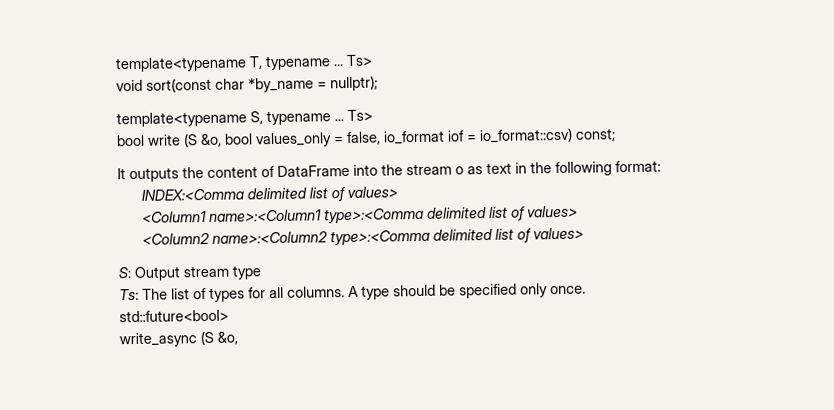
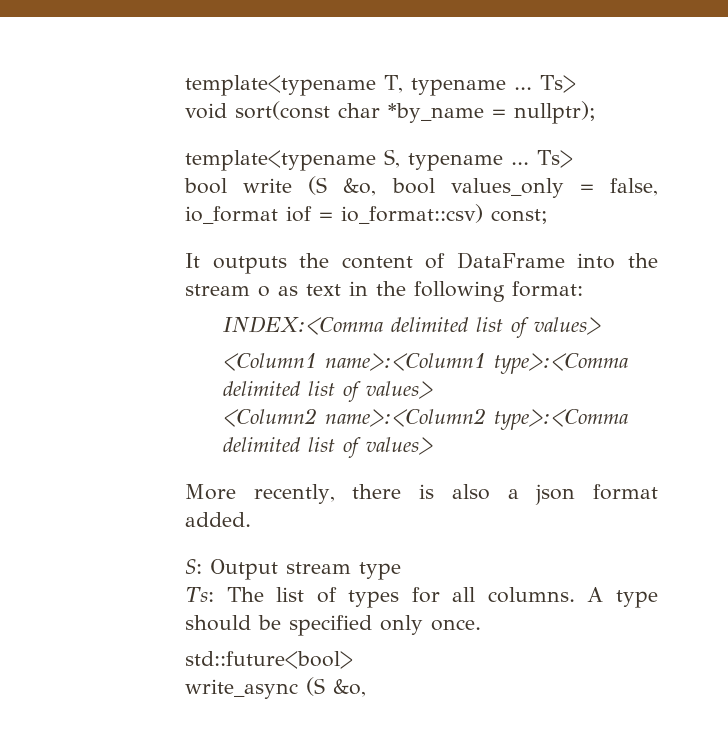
+ More recently, there is also a json format added.

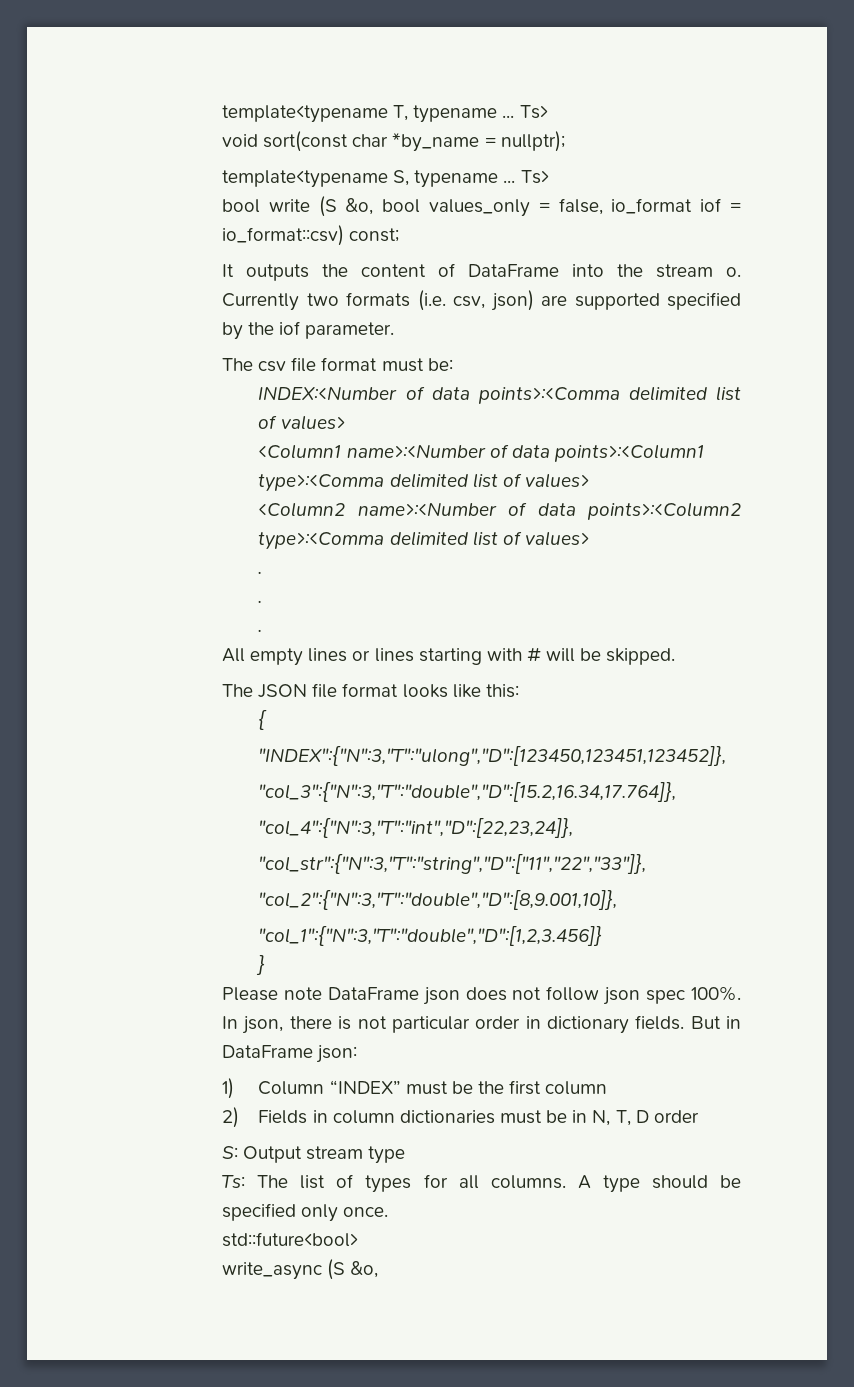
- It outputs the content of DataFrame into the stream o as text in the following format:
- INDEX:<Comma delimited list of values>
+ It outputs the content of DataFrame into the stream o. Currently two formats (i.e. csv, json) are supported specified by the iof parameter.
+ The csv file format must be:
+ INDEX:<Number of data points>:<Comma delimited list of values>
- <Column1 name>:<Column1 type>:<Comma delimited list of values>
+ <Column1 name>:<Number of data points>:<Column1 type>:<Comma delimited list of values>
- <Column2 name>:<Column2 type>:<Comma delimited list of values>
- More recently, there is also a json format added.
+ <Column2 name>:<Number of data points>:<Column2 type>:<Comma delimited list of values>
+ .
+ .
+ .
+ All empty lines or lines starting with # will be skipped.
+ The JSON file format looks like this:
+ {
+ "INDEX":{"N":3,"T":"ulong","D":[123450,123451,123452]},
+ "col_3":{"N":3,"T":"double","D":[15.2,16.34,17.764]},
+ "col_4":{"N":3,"T":"int","D":[22,23,24]},
+ "col_str":{"N":3,"T":"string","D":["11","22","33"]},
+ "col_2":{"N":3,"T":"double","D":[8,9.001,10]},
+ "col_1":{"N":3,"T":"double","D":[1,2,3.456]}
+ }
+ Please note DataFrame json does not follow json spec 100%. In json, there is not particular order in dictionary fields. But in DataFrame json:
+ 1) Column “INDEX” must be the first column
+ 2) Fields in column dictionaries must be in N, T, D order

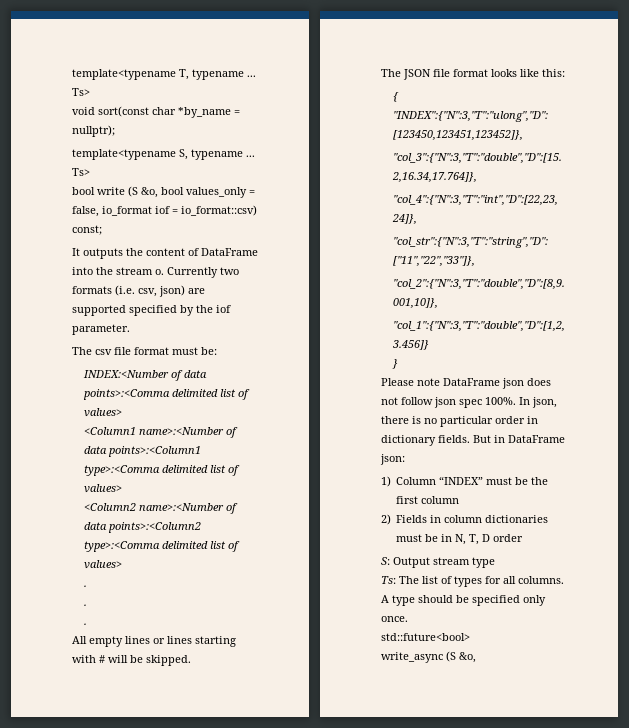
- In json, there is not particular order in dictionary fields.
+ In json, there is no particular order in dictionary fields.

